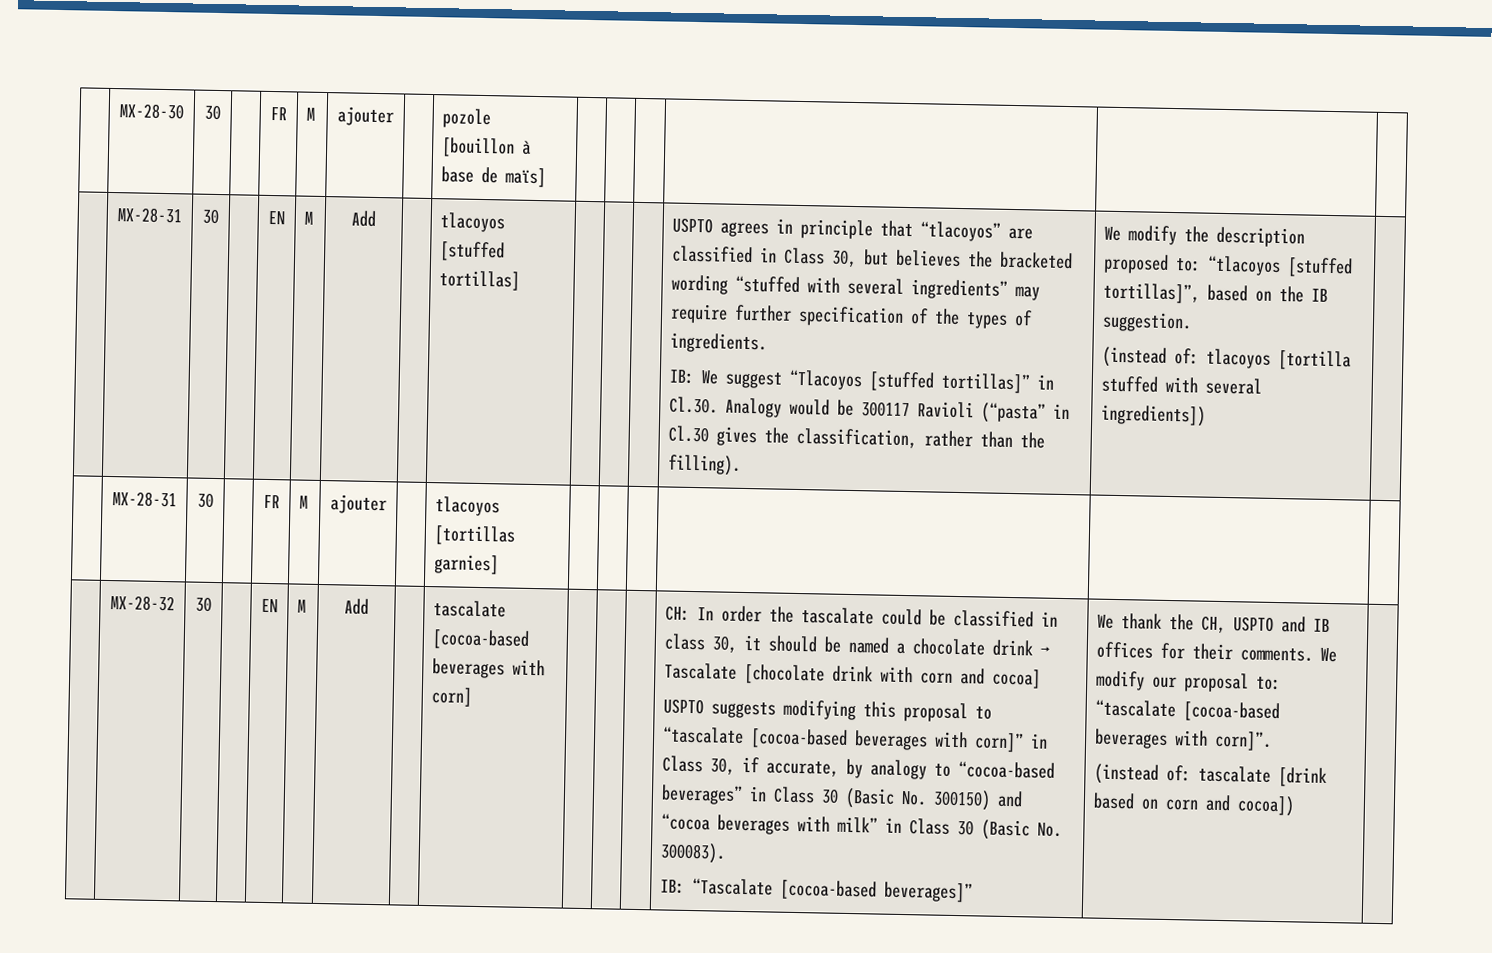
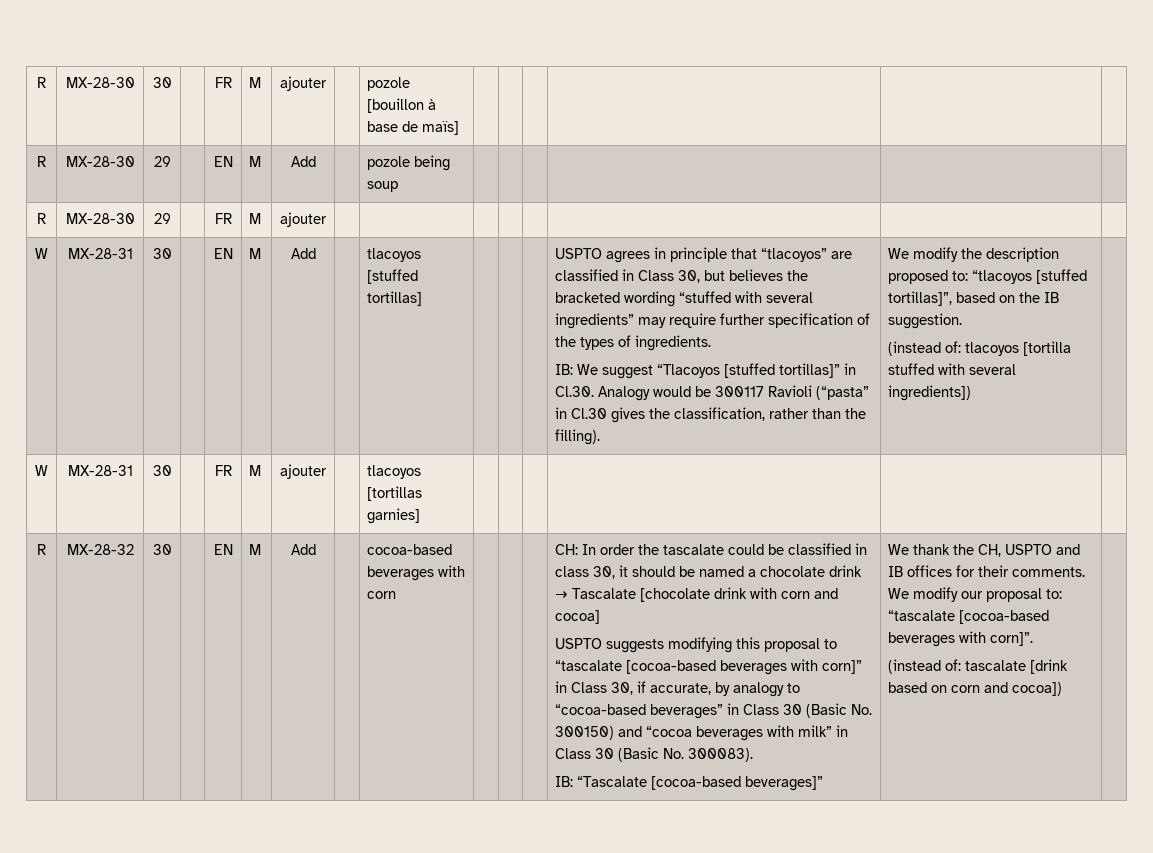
- | MX-28-30 | 30 | | FR | M | ajouter | | pozole [bouillon à base de maïs] | | | | | |
+ R | MX-28-30 | 30 | | FR | M | ajouter | | pozole [bouillon à base de maïs] | | | | | |
+ R | MX-28-30 | 29 | | EN | M | Add | | pozole being soup | | | | | |
+ R | MX-28-30 | 29 | | FR | M | ajouter | | | | | | | |
+ W
- | MX-28-31 | 30 | | FR | M | ajouter | | tlacoyos [tortillas garnies] | | | | | |
+ W | MX-28-31 | 30 | | FR | M | ajouter | | tlacoyos [tortillas garnies] | | | | | |
+ R
- tascalate [cocoa-based beverages with corn]
+ cocoa-based beverages with corn

